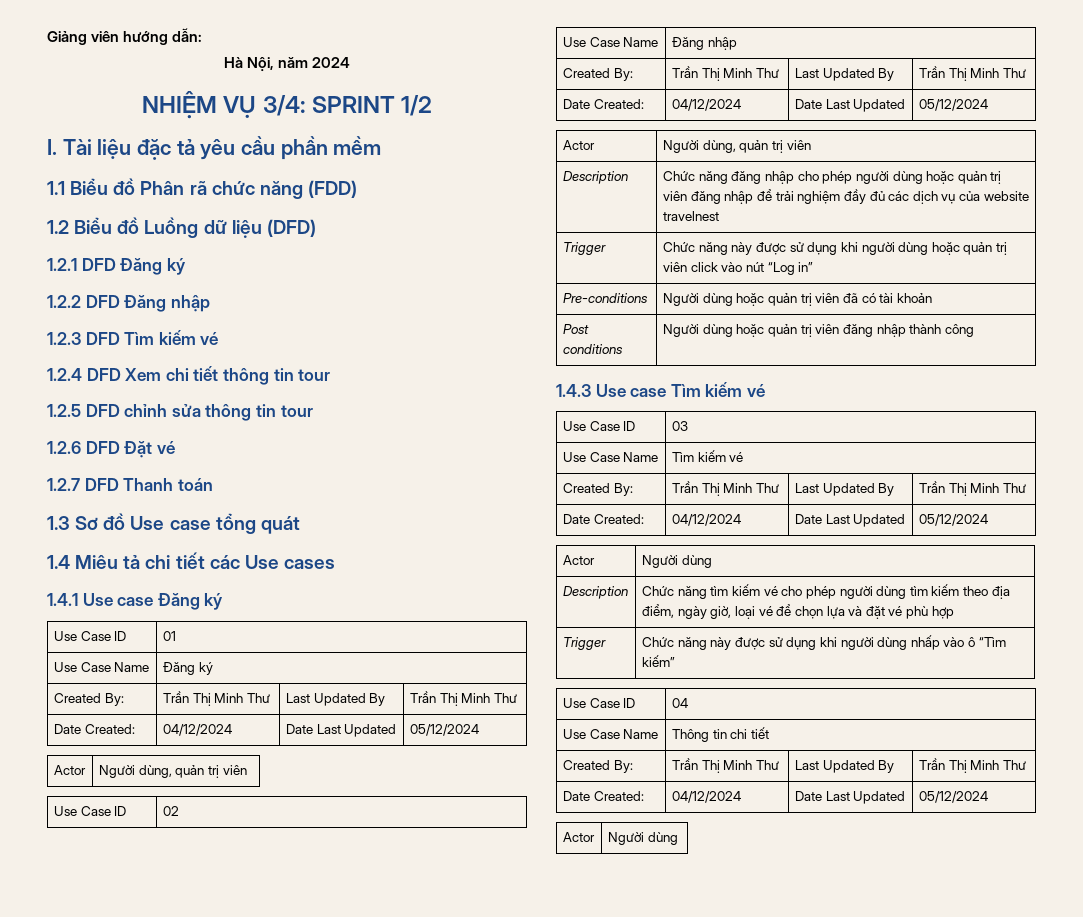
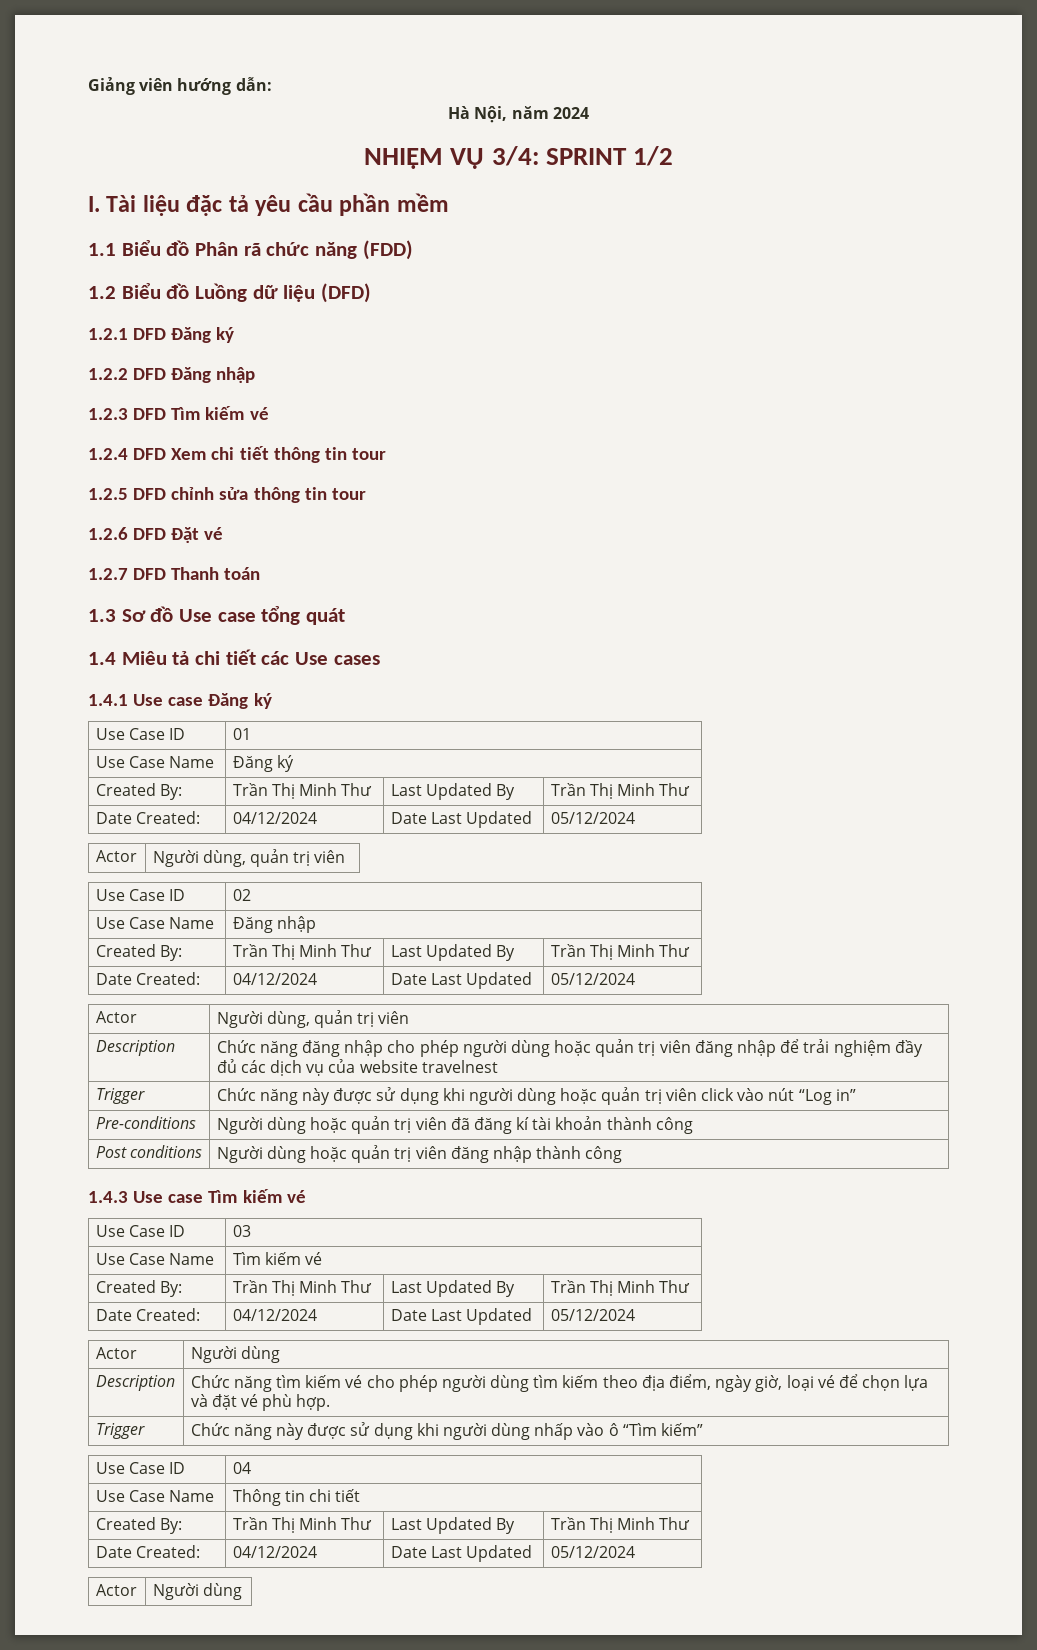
- Pre-conditions | Người dùng hoặc quản trị viên đã có tài khoản
+ Pre-conditions | Người dùng hoặc quản trị viên đã đăng kí tài khoản thành công
- Description | Chức năng tìm kiếm vé cho phép người dùng tìm kiếm theo địa điểm, ngày giờ, loại vé để chọn lựa và đặt vé phù hợp
+ Description | Chức năng tìm kiếm vé cho phép người dùng tìm kiếm theo địa điểm, ngày giờ, loại vé để chọn lựa và đặt vé phù hợp.

